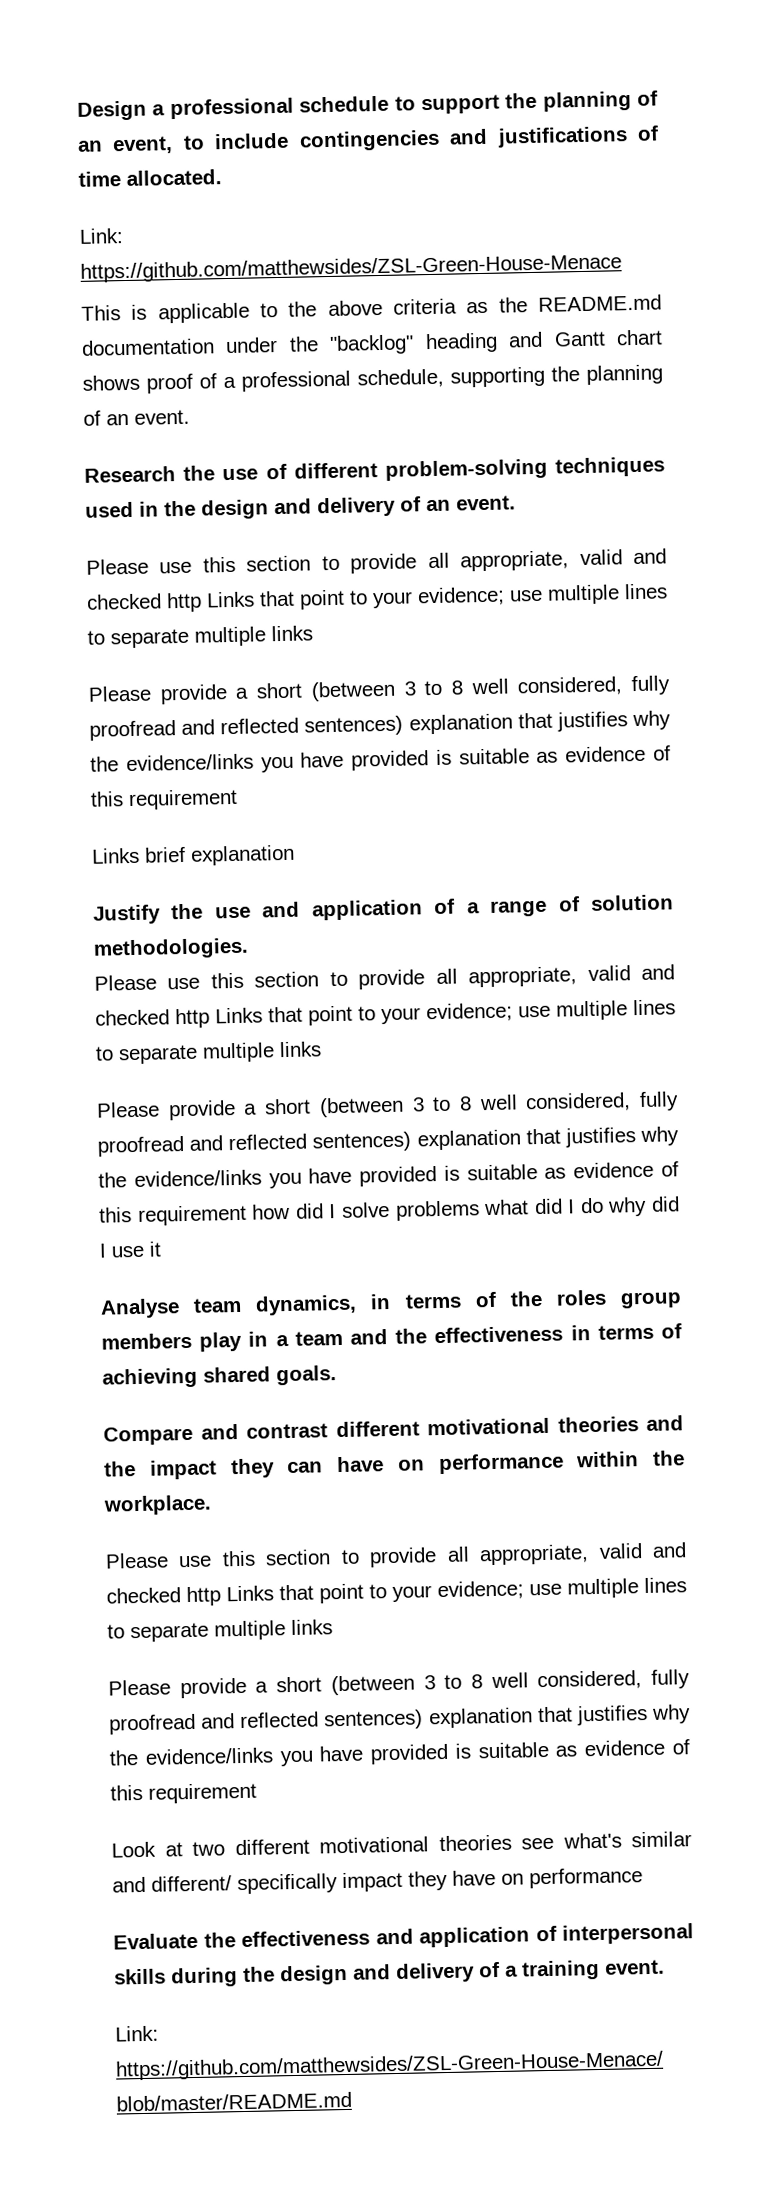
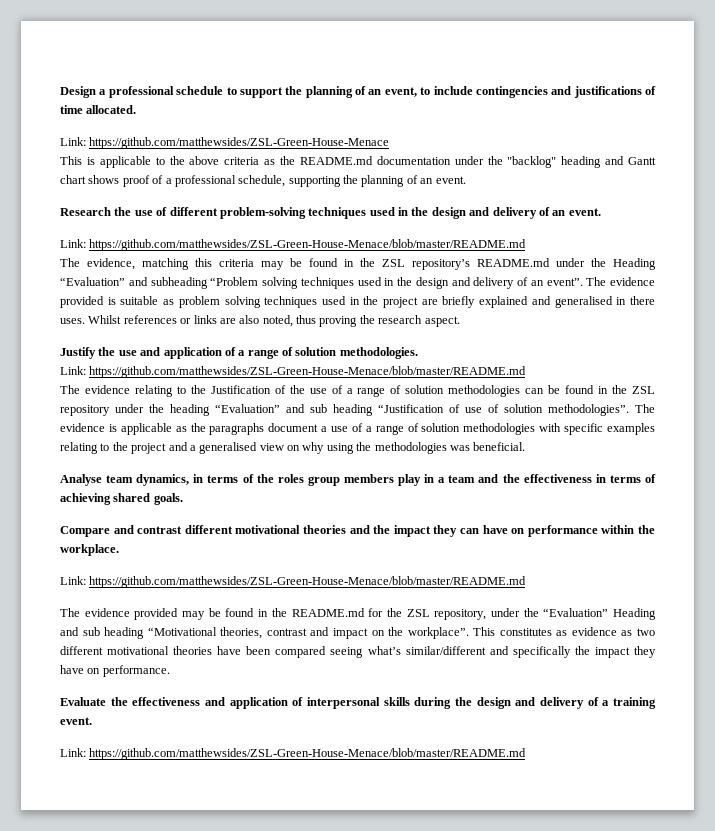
  Research the use of different problem-solving techniques used in the design and delivery of an event.
- Please use this section to provide all appropriate, valid and checked http Links that point to your evidence; use multiple lines to separate multiple links
- Please provide a short (between 3 to 8 well considered, fully proofread and reflected sentences) explanation that justifies why the evidence/links you have provided is suitable as evidence of this requirement
- Links brief explanation
+ Link: https://github.com/matthewsides/ZSL-Green-House-Menace/blob/master/README.md
+ The evidence, matching this criteria may be found in the ZSL repository’s README.md under the Heading “Evaluation” and subheading “Problem solving techniques used in the design and delivery of an event”. The evidence provided is suitable as problem solving techniques used in the project are briefly explained and generalised in there uses. Whilst references or links are also noted, thus proving the research aspect.
  Justify the use and application of a range of solution methodologies.
- Please use this section to provide all appropriate, valid and checked http Links that point to your evidence; use multiple lines to separate multiple links
- Please provide a short (between 3 to 8 well considered, fully proofread and reflected sentences) explanation that justifies why the evidence/links you have provided is suitable as evidence of this requirement how did I solve problems what did I do why did I use it
+ Link: https://github.com/matthewsides/ZSL-Green-House-Menace/blob/master/README.md
+ The evidence relating to the Justification of the use of a range of solution methodologies can be found in the ZSL repository under the heading “Evaluation” and sub heading “Justification of use of solution methodologies”. The evidence is applicable as the paragraphs document a use of a range of solution methodologies with specific examples relating to the project and a generalised view on why using the methodologies was beneficial.
  Compare and contrast different motivational theories and the impact they can have on performance within the workplace.
- Please use this section to provide all appropriate, valid and checked http Links that point to your evidence; use multiple lines to separate multiple links
- Please provide a short (between 3 to 8 well considered, fully proofread and reflected sentences) explanation that justifies why the evidence/links you have provided is suitable as evidence of this requirement
- Look at two different motivational theories see what's similar and different/ specifically impact they have on performance
+ Link: https://github.com/matthewsides/ZSL-Green-House-Menace/blob/master/README.md
+ The evidence provided may be found in the README.md for the ZSL repository, under the “Evaluation” Heading and sub heading “Motivational theories, contrast and impact on the workplace”. This constitutes as evidence as two different motivational theories have been compared seeing what’s similar/different and specifically the impact they have on performance.

